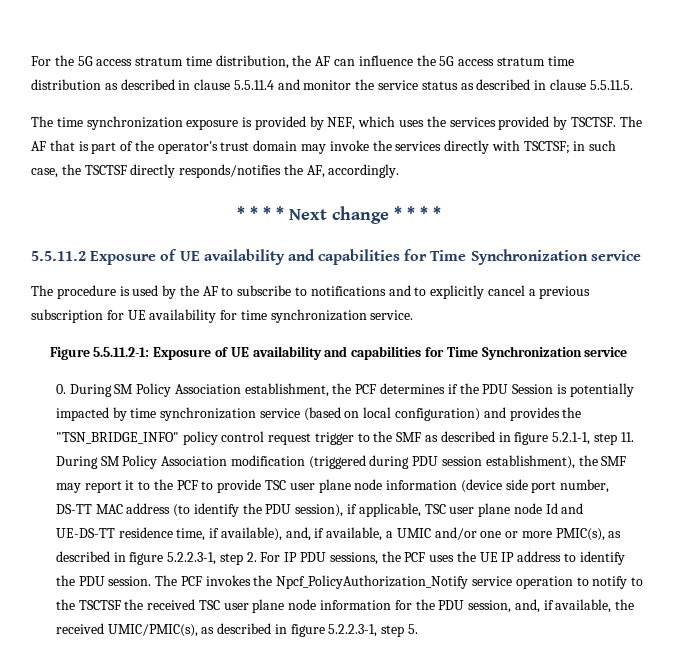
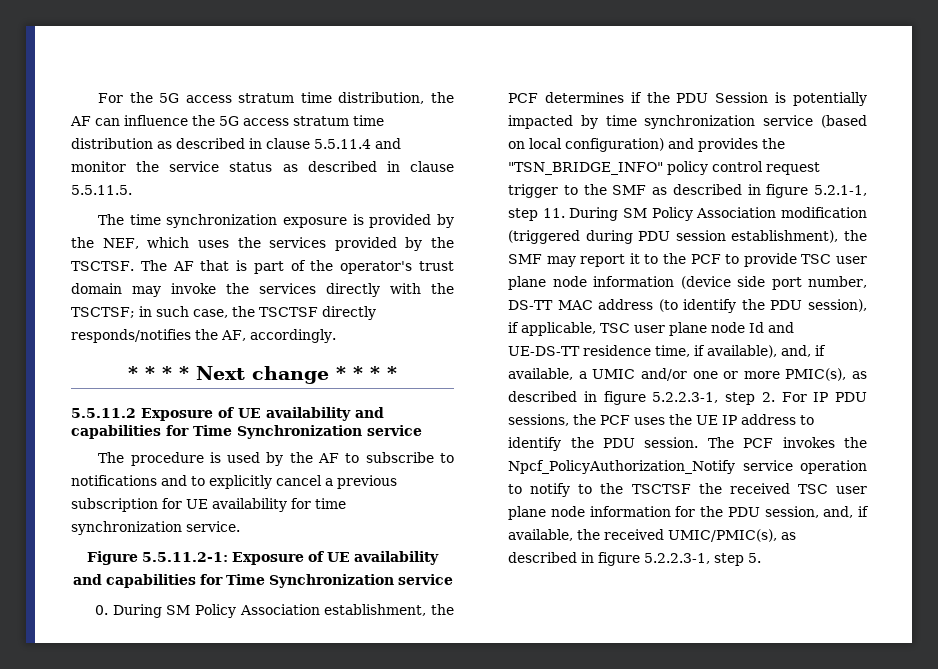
- The time synchronization exposure is provided by NEF, which uses the services provided by TSCTSF.
+ The time synchronization exposure is provided by the NEF, which uses the services provided by the TSCTSF.
- The AF that is part of the operator's trust domain may invoke the services directly with TSCTSF; in such case, the TSCTSF directly responds/notifies the AF, accordingly.
+ The AF that is part of the operator's trust domain may invoke the services directly with the TSCTSF; in such case, the TSCTSF directly responds/notifies the AF, accordingly.

